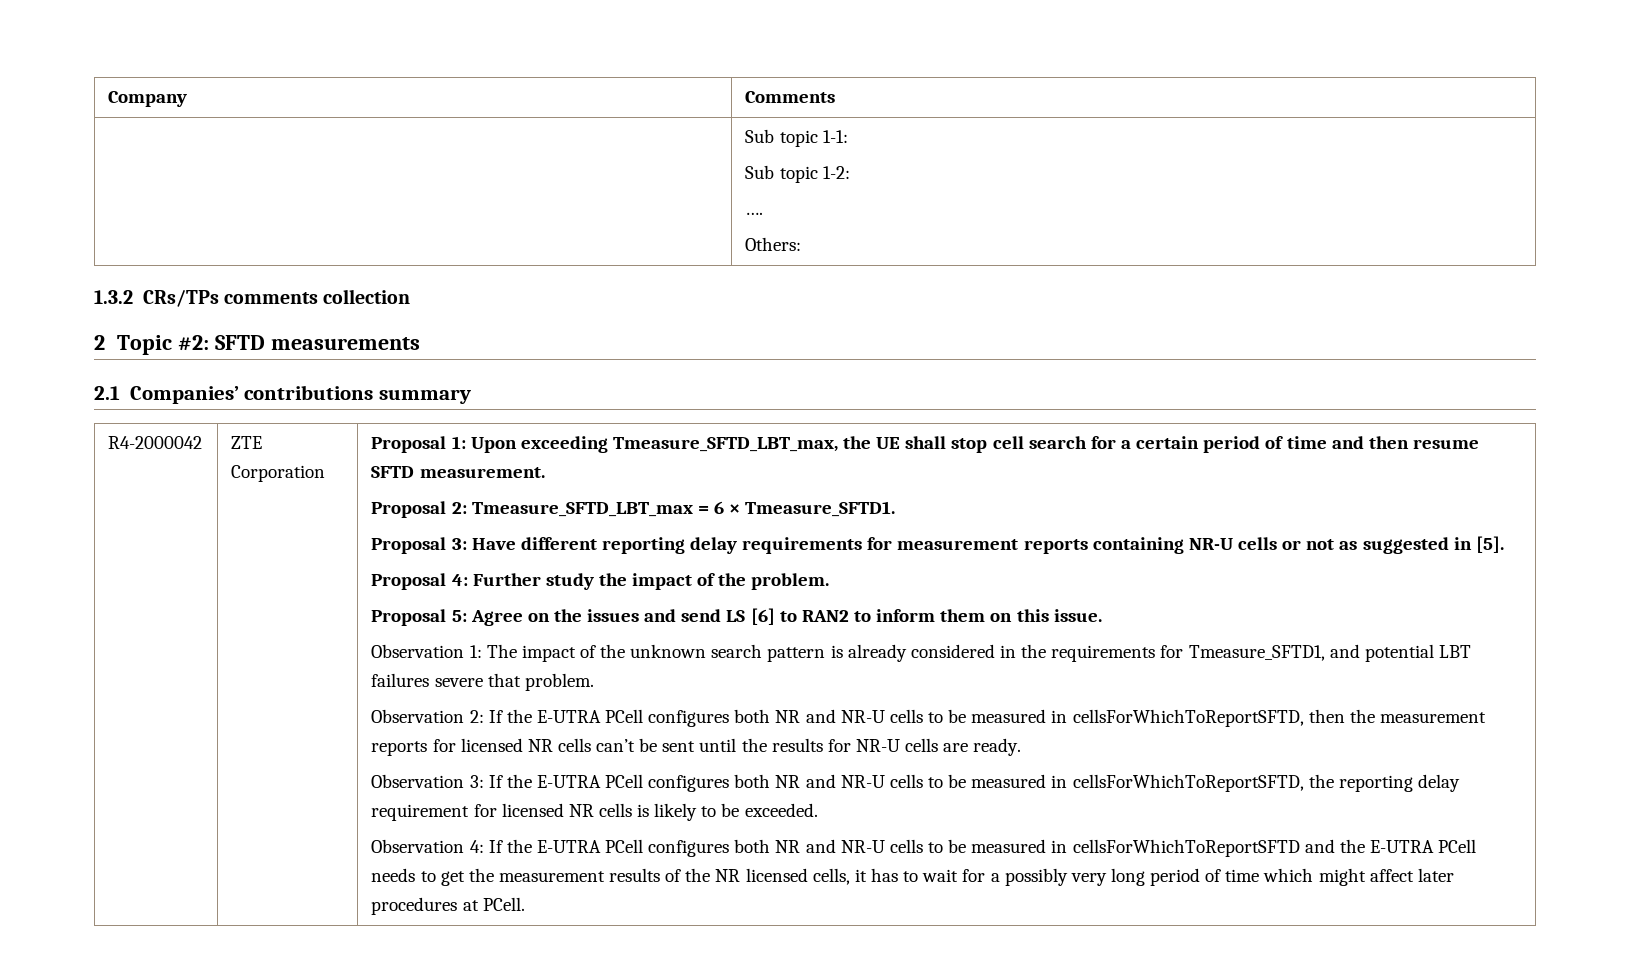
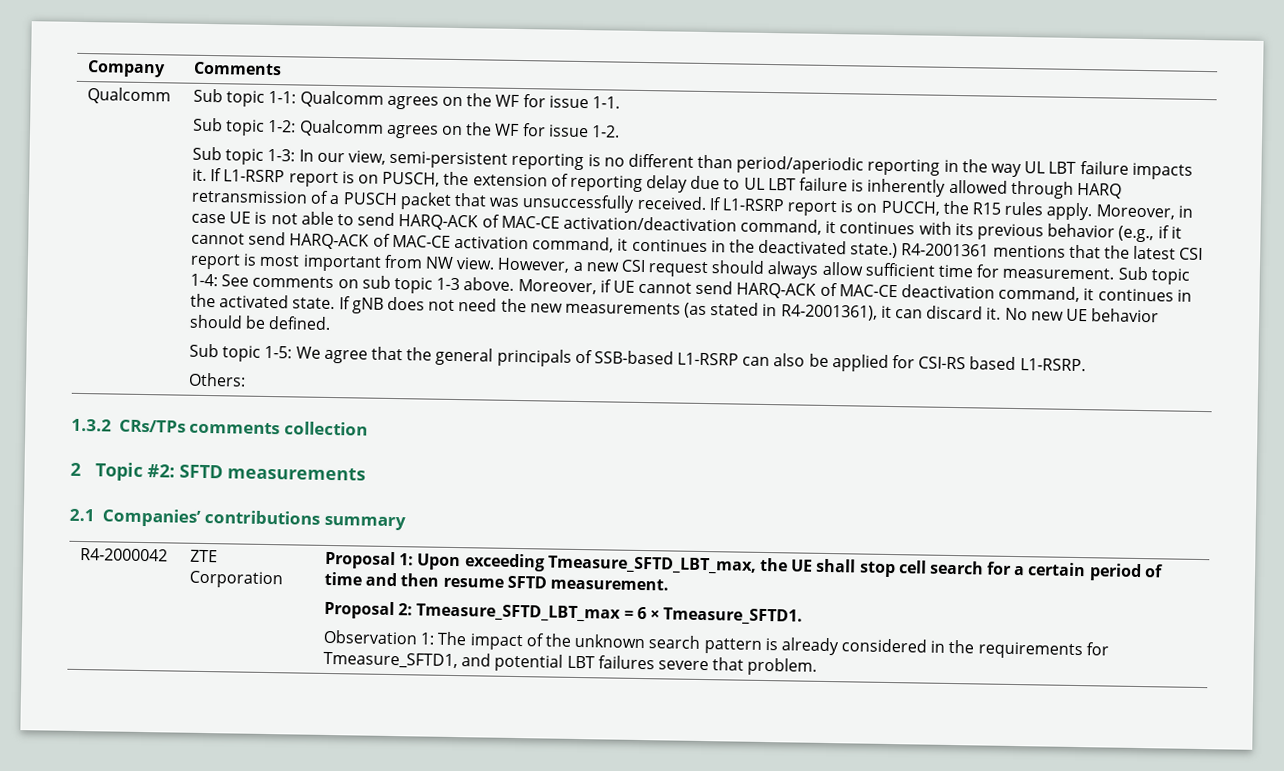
  Company | Comments
+ Qualcomm
- Sub topic 1-1:
- Sub topic 1-2:
- ….
+ Sub topic 1-1: Qualcomm agrees on the WF for issue 1-1.
+ Sub topic 1-2: Qualcomm agrees on the WF for issue 1-2.
+ Sub topic 1-3: In our view, semi-persistent reporting is no different than period/aperiodic reporting in the way UL LBT failure impacts it. If L1-RSRP report is on PUSCH, the extension of reporting delay due to UL LBT failure is inherently allowed through HARQ retransmission of a PUSCH packet that was unsuccessfully received. If L1-RSRP report is on PUCCH, the R15 rules apply. Moreover, in case UE is not able to send HARQ-ACK of MAC-CE activation/deactivation command, it continues with its previous behavior (e.g., if it cannot send HARQ-ACK of MAC-CE activation command, it continues in the deactivated state.) R4-2001361 mentions that the latest CSI report is most important from NW view. However, a new CSI request should always allow sufficient time for measurement. Sub topic 1-4: See comments on sub topic 1-3 above. Moreover, if UE cannot send HARQ-ACK of MAC-CE deactivation command, it continues in the activated state. If gNB does not need the new measurements (as stated in R4-2001361), it can discard it. No new UE behavior should be defined.
+ Sub topic 1-5: We agree that the general principals of SSB-based L1-RSRP can also be applied for CSI-RS based L1-RSRP.
- Proposal 3: Have different reporting delay requirements for measurement reports containing NR-U cells or not as suggested in [5].
- Proposal 4: Further study the impact of the problem.
- Proposal 5: Agree on the issues and send LS [6] to RAN2 to inform them on this issue.
- Observation 2: If the E-UTRA PCell configures both NR and NR-U cells to be measured in cellsForWhichToReportSFTD, then the measurement reports for licensed NR cells can’t be sent until the results for NR-U cells are ready.
- Observation 3: If the E-UTRA PCell configures both NR and NR-U cells to be measured in cellsForWhichToReportSFTD, the reporting delay requirement for licensed NR cells is likely to be exceeded.
- Observation 4: If the E-UTRA PCell configures both NR and NR-U cells to be measured in cellsForWhichToReportSFTD and the E-UTRA PCell needs to get the measurement results of the NR licensed cells, it has to wait for a possibly very long period of time which might affect later procedures at PCell.

